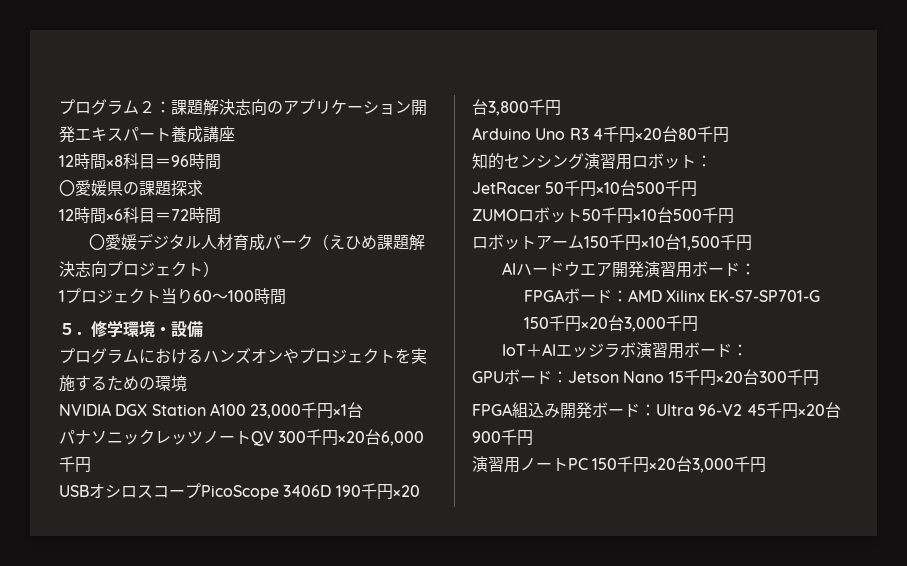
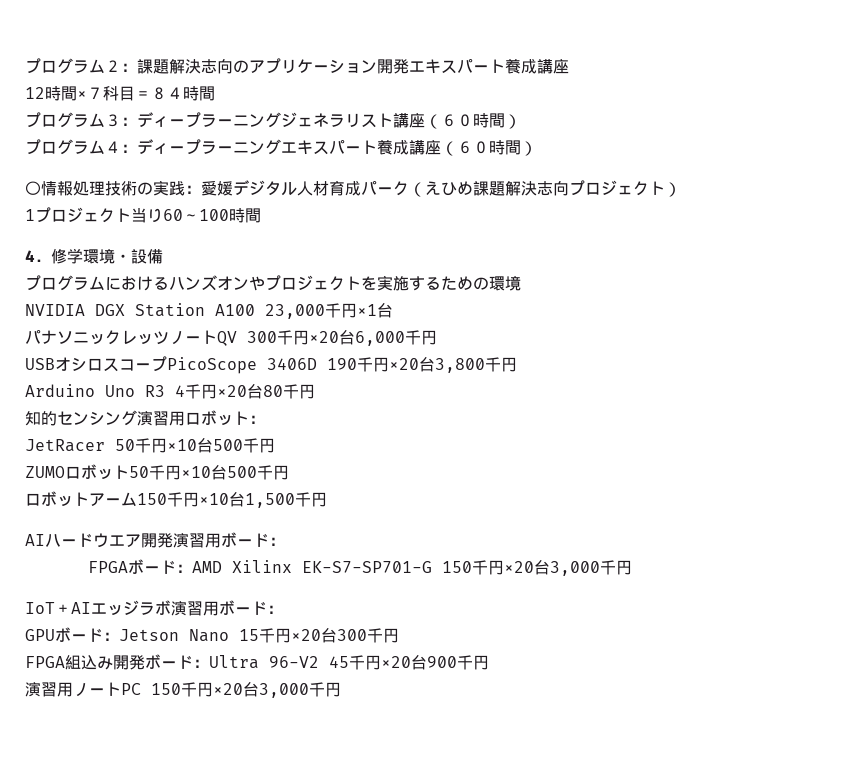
- 12時間×8科目＝96時間
- 〇愛媛県の課題探求
- 12時間×6科目＝72時間
- 〇愛媛デジタル人材育成パーク（えひめ課題解決志向プロジェクト）
+ 12時間×７科目＝８４時間
+ プログラム３：ディープラーニングジェネラリスト講座（６０時間）
+ プログラム４：ディープラーニングエキスパート養成講座（６０時間）
+ 〇情報処理技術の実践：愛媛デジタル人材育成パーク（えひめ課題解決志向プロジェクト）
- ５．修学環境・設備
+ 4．修学環境・設備

